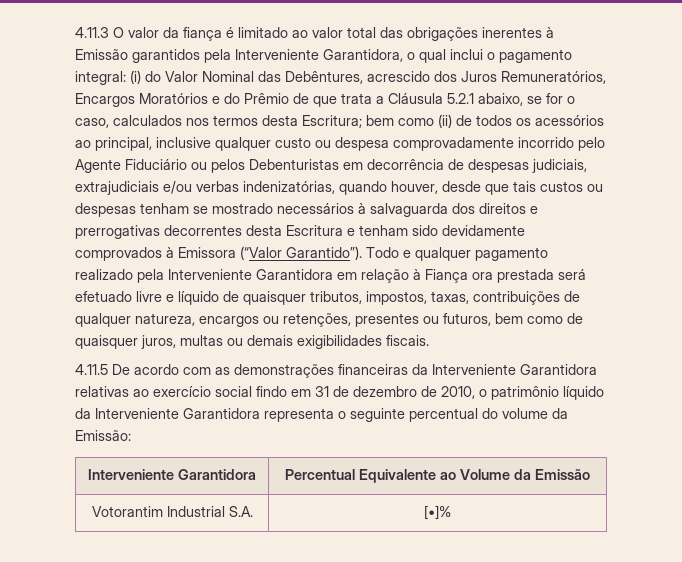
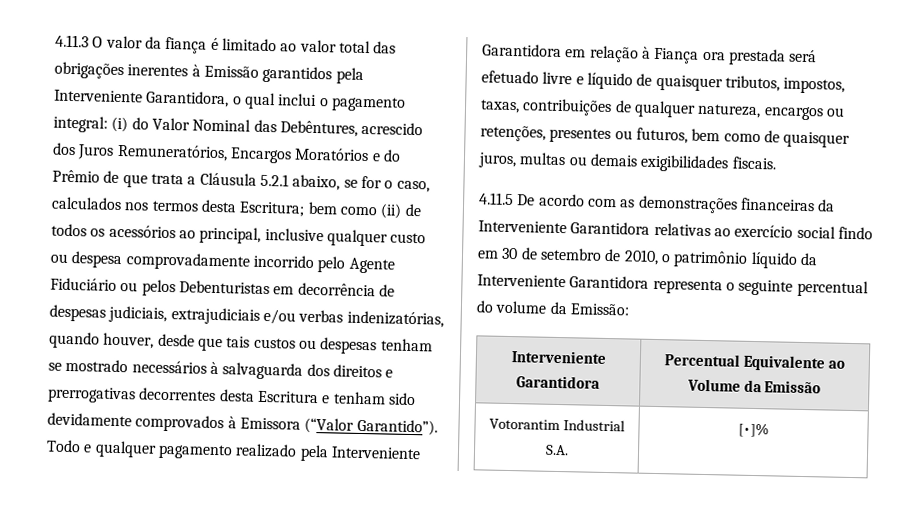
- 4.11.5 De acordo com as demonstrações financeiras da Interveniente Garantidora relativas ao exercício social findo em 31 de dezembro de 2010, o patrimônio líquido da Interveniente Garantidora representa o seguinte percentual do volume da Emissão:
+ 4.11.5 De acordo com as demonstrações financeiras da Interveniente Garantidora relativas ao exercício social findo em 30 de setembro de 2010, o patrimônio líquido da Interveniente Garantidora representa o seguinte percentual do volume da Emissão:

